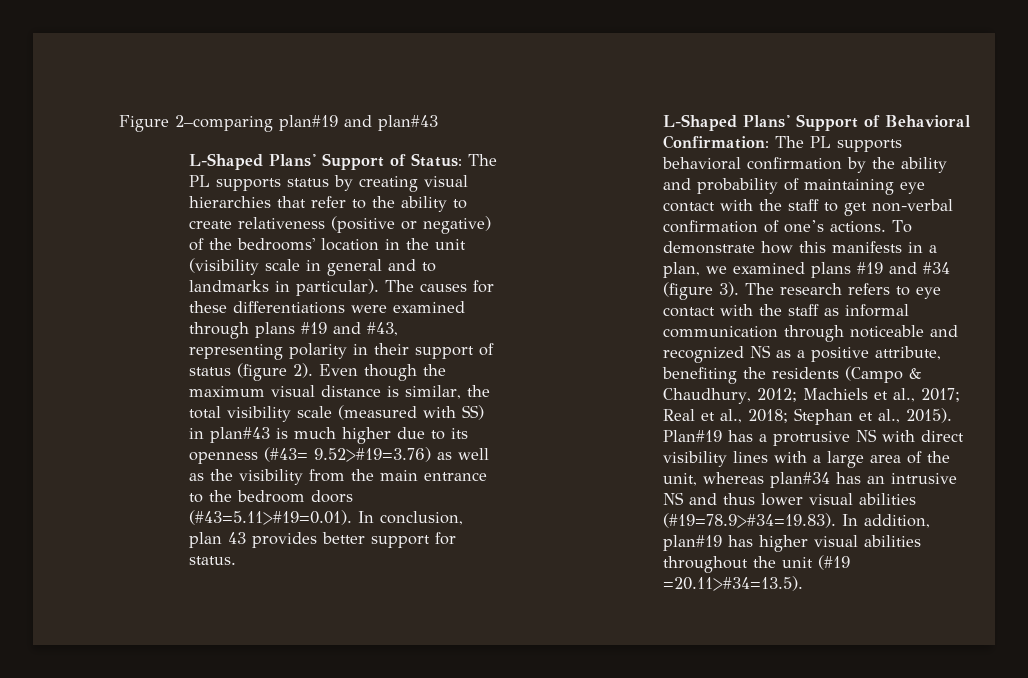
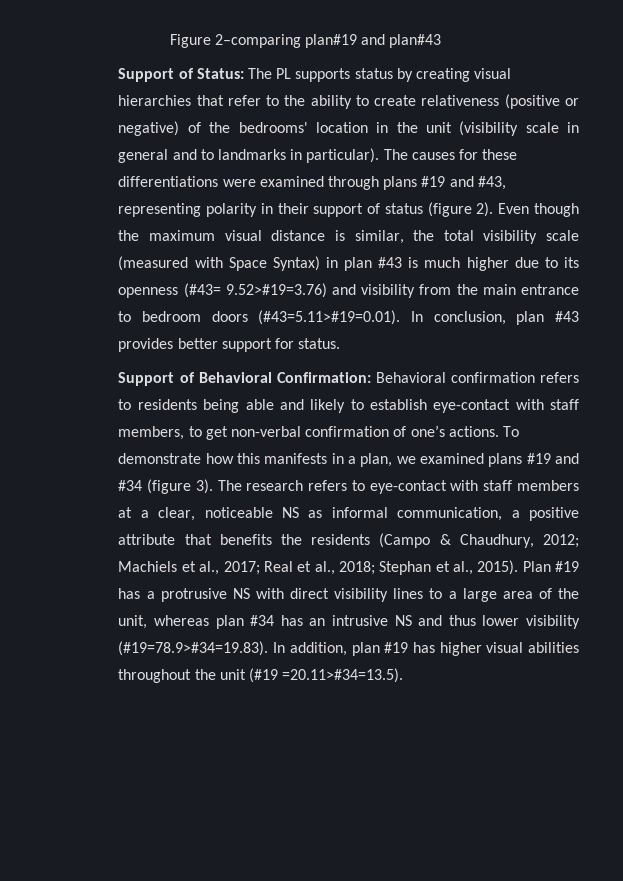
- L-Shaped Plans' Support of Status: The PL supports status by creating visual hierarchies that refer to the ability to create relativeness (positive or negative) of the bedrooms' location in the unit (visibility scale in general and to landmarks in particular).
+ Support of Status: The PL supports status by creating visual hierarchies that refer to the ability to create relativeness (positive or negative) of the bedrooms' location in the unit (visibility scale in general and to landmarks in particular).
- Even though the maximum visual distance is similar, the total visibility scale (measured with SS) in plan#43 is much higher due to its openness (#43= 9.52>#19=3.76) as well as the visibility from the main entrance to the bedroom doors (#43=5.11>#19=0.01). In conclusion, plan 43 provides better support for status.
+ Even though the maximum visual distance is similar, the total visibility scale (measured with Space Syntax) in plan #43 is much higher due to its openness (#43= 9.52>#19=3.76) and visibility from the main entrance to bedroom doors (#43=5.11>#19=0.01). In conclusion, plan #43 provides better support for status.
- L-Shaped Plans' Support of Behavioral Confirmation: The PL supports behavioral confirmation by the ability and probability of maintaining eye contact with the staff to get non-verbal confirmation of one’s actions.
+ Support of Behavioral Confirmation: Behavioral confirmation refers to residents being able and likely to establish eye-contact with staff members, to get non-verbal confirmation of one’s actions.
- The research refers to eye contact with the staff as informal communication through noticeable and recognized NS as a positive attribute, benefiting the residents (Campo & Chaudhury, 2012; Machiels et al., 2017; Real et al., 2018; Stephan et al., 2015).
+ The research refers to eye-contact with staff members at a clear, noticeable NS as informal communication, a positive attribute that benefits the residents (Campo & Chaudhury, 2012; Machiels et al., 2017; Real et al., 2018; Stephan et al., 2015).
- Plan#19 has a protrusive NS with direct visibility lines with a large area of the unit, whereas plan#34 has an intrusive NS and thus lower visual abilities (#19=78.9>#34=19.83). In addition, plan#19 has higher visual abilities throughout the unit (#19 =20.11>#34=13.5).
+ Plan #19 has a protrusive NS with direct visibility lines to a large area of the unit, whereas plan #34 has an intrusive NS and thus lower visibility (#19=78.9>#34=19.83). In addition, plan #19 has higher visual abilities throughout the unit (#19 =20.11>#34=13.5).

